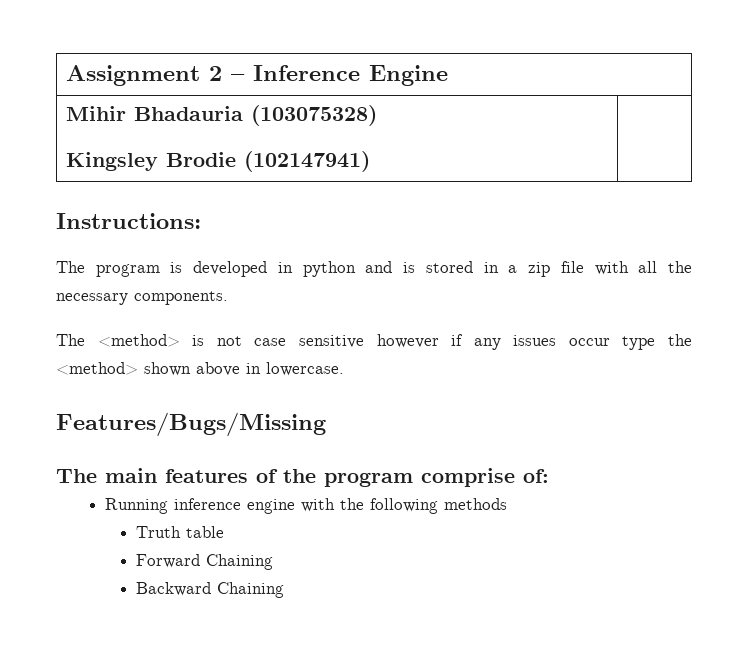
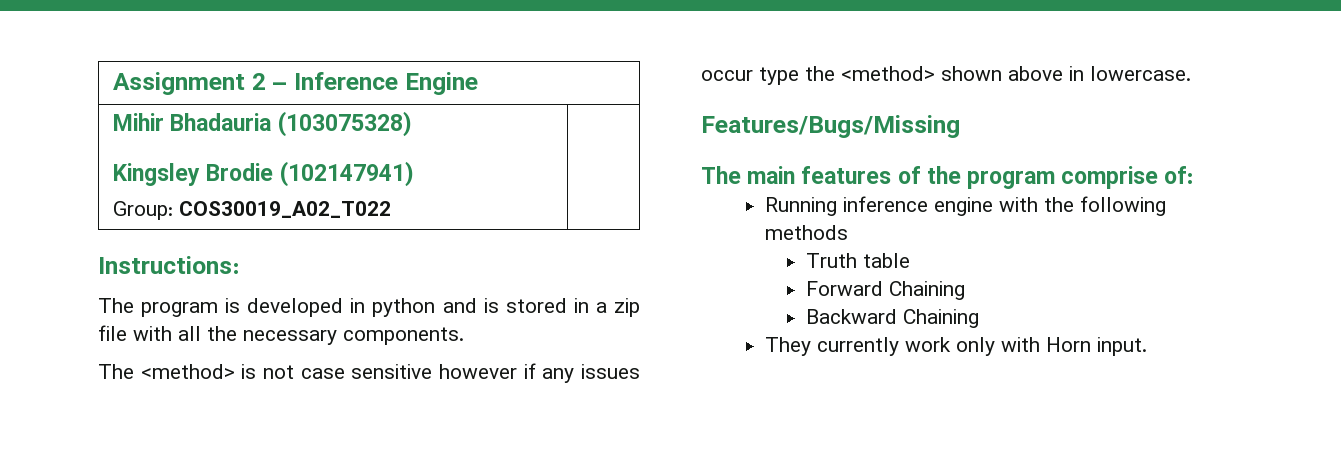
  Mihir Bhadauria (103075328)
- Kingsley Brodie (102147941) |
+ Kingsley Brodie (102147941)
+ Group: COS30019_A02_T022 |
+ They currently work only with Horn input.

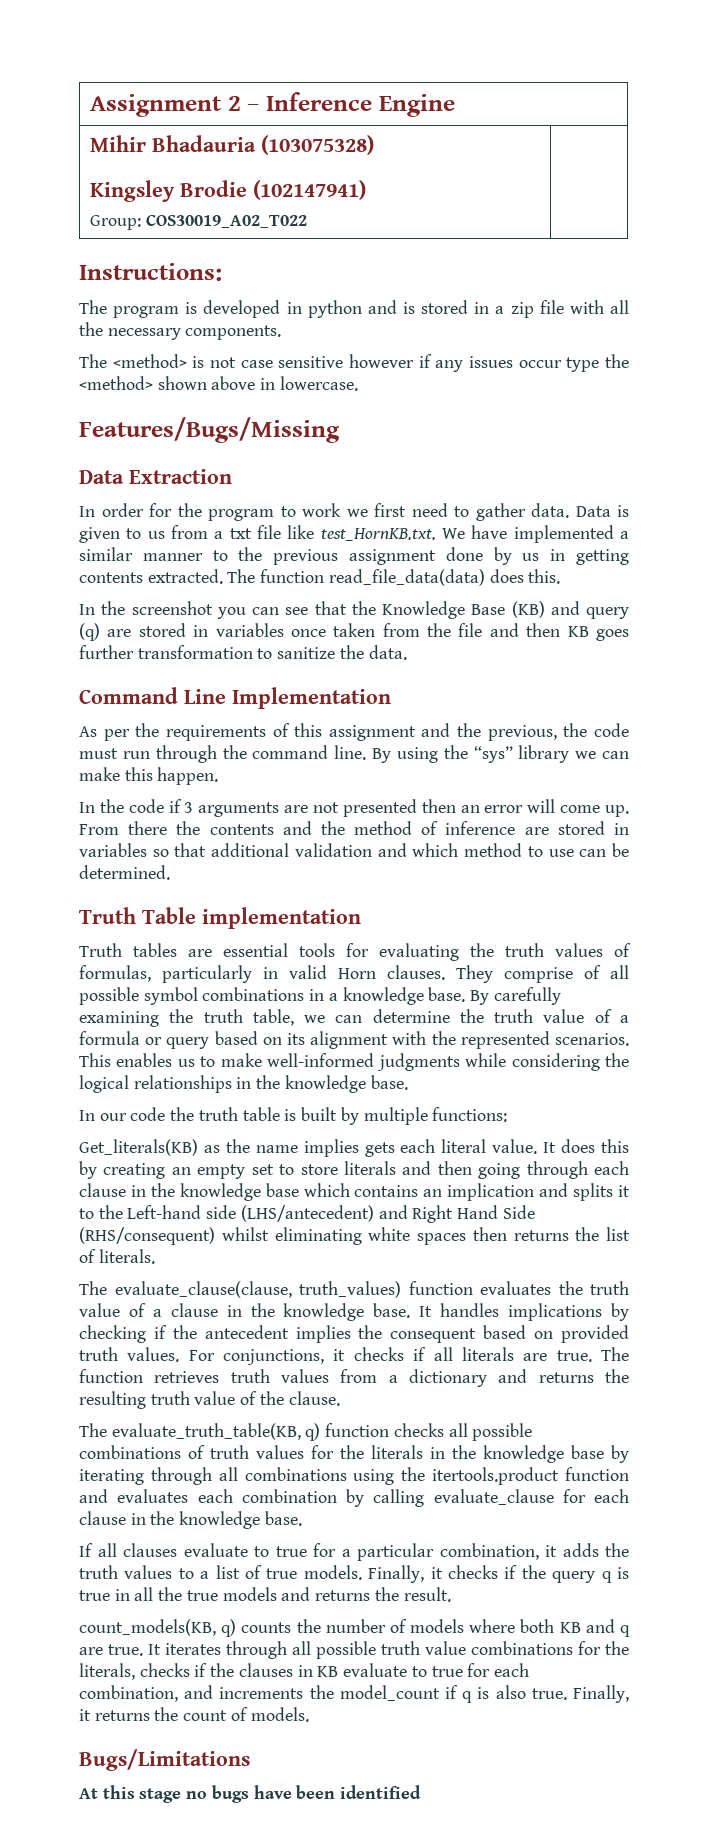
- The main features of the program comprise of:
- Running inference engine with the following methods
- Truth table
- Forward Chaining
- Backward Chaining
- They currently work only with Horn input.
+ Data Extraction
+ In order for the program to work we first need to gather data. Data is given to us from a txt file like test_HornKB.txt. We have implemented a similar manner to the previous assignment done by us in getting contents extracted. The function read_file_data(data) does this.
+ In the screenshot you can see that the Knowledge Base (KB) and query (q) are stored in variables once taken from the file and then KB goes further transformation to sanitize the data.
+ Command Line Implementation
+ As per the requirements of this assignment and the previous, the code must run through the command line. By using the “sys” library we can make this happen.
+ In the code if 3 arguments are not presented then an error will come up. From there the contents and the method of inference are stored in variables so that additional validation and which method to use can be determined.
+ Truth Table implementation
+ Truth tables are essential tools for evaluating the truth values of formulas, particularly in valid Horn clauses. They comprise of all possible symbol combinations in a knowledge base. By carefully examining the truth table, we can determine the truth value of a formula or query based on its alignment with the represented scenarios. This enables us to make well-informed judgments while considering the logical relationships in the knowledge base.
+ In our code the truth table is built by multiple functions:
+ Get_literals(KB) as the name implies gets each literal value. It does this by creating an empty set to store literals and then going through each clause in the knowledge base which contains an implication and splits it to the Left-hand side (LHS/antecedent) and Right Hand Side (RHS/consequent) whilst eliminating white spaces then returns the list of literals.
+ The evaluate_clause(clause, truth_values) function evaluates the truth value of a clause in the knowledge base. It handles implications by checking if the antecedent implies the consequent based on provided truth values. For conjunctions, it checks if all literals are true. The function retrieves truth values from a dictionary and returns the resulting truth value of the clause.
+ The evaluate_truth_table(KB, q) function checks all possible combinations of truth values for the literals in the knowledge base by iterating through all combinations using the itertools.product function and evaluates each combination by calling evaluate_clause for each clause in the knowledge base.
+ If all clauses evaluate to true for a particular combination, it adds the truth values to a list of true models. Finally, it checks if the query q is true in all the true models and returns the result.
+ count_models(KB, q) counts the number of models where both KB and q are true. It iterates through all possible truth value combinations for the literals, checks if the clauses in KB evaluate to true for each combination, and increments the model_count if q is also true. Finally, it returns the count of models.
+ Bugs/Limitations
+ At this stage no bugs have been identified

